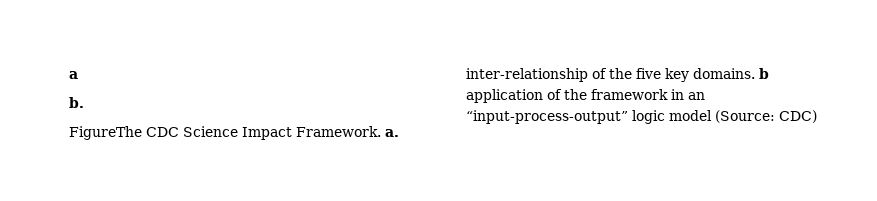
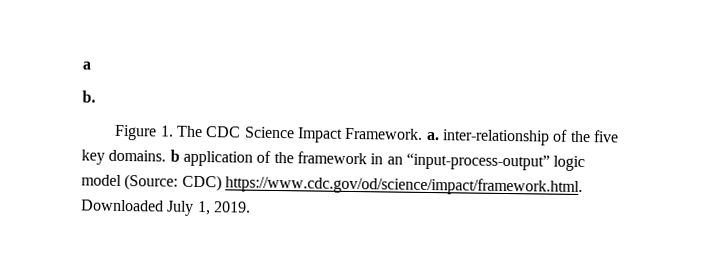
- FigureThe CDC Science Impact Framework. a. inter-relationship of the five key domains. b application of the framework in an “input-process-output” logic model (Source: CDC)
+ Figure 1. The CDC Science Impact Framework. a. inter-relationship of the five key domains. b application of the framework in an “input-process-output” logic model (Source: CDC) https://www.cdc.gov/od/science/impact/framework.html. Downloaded July 1, 2019.

